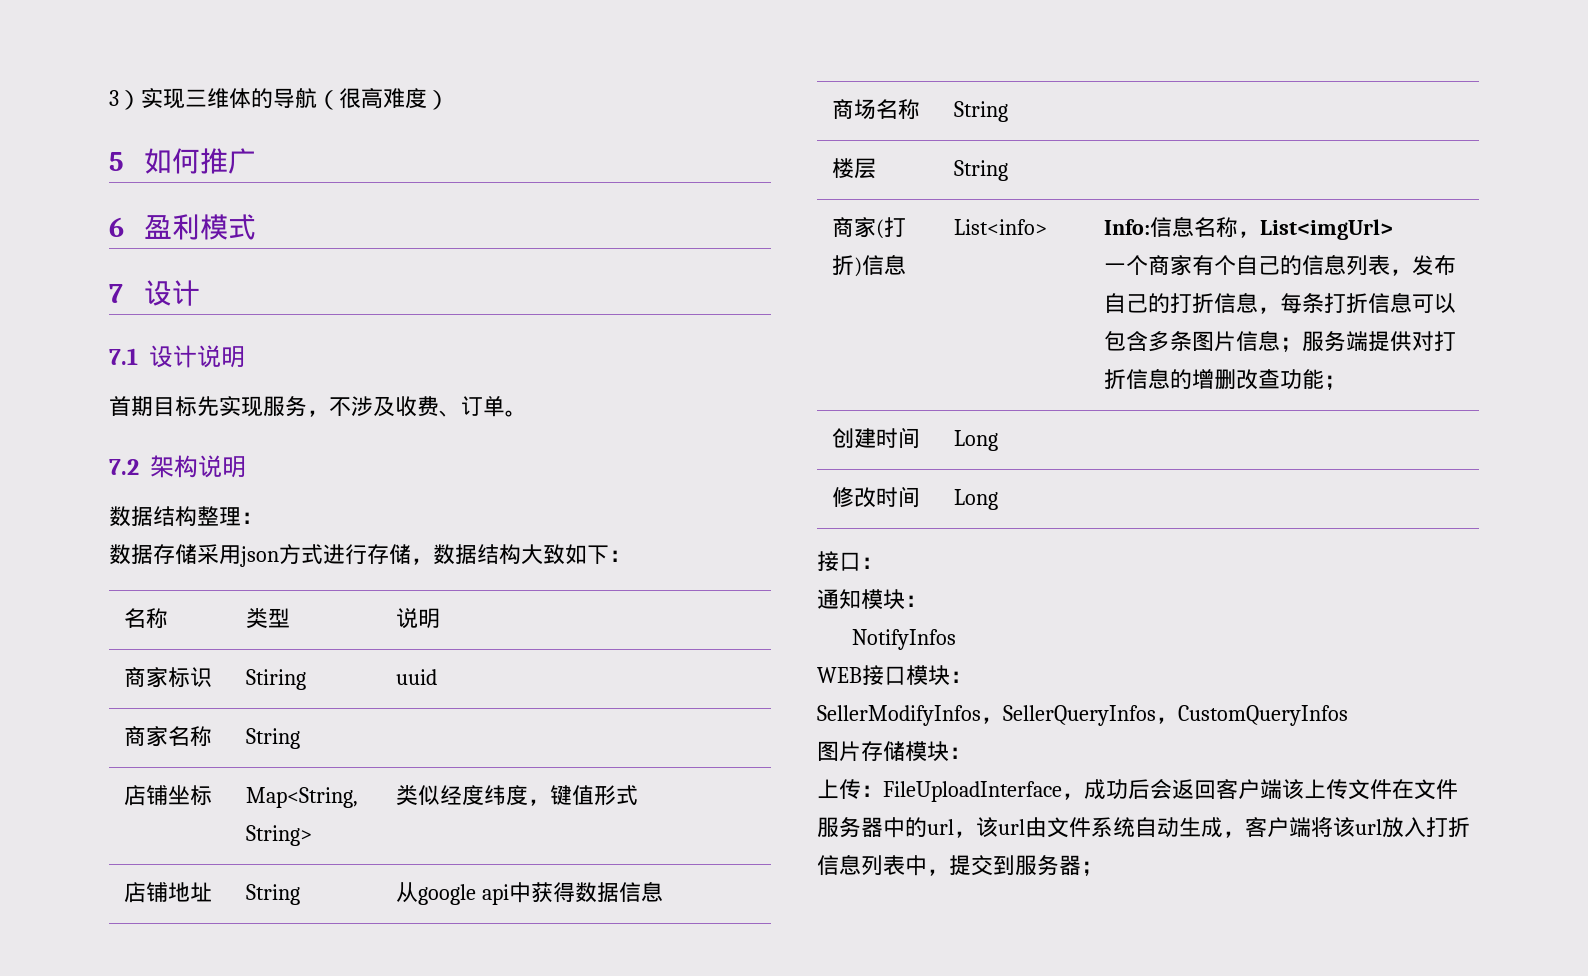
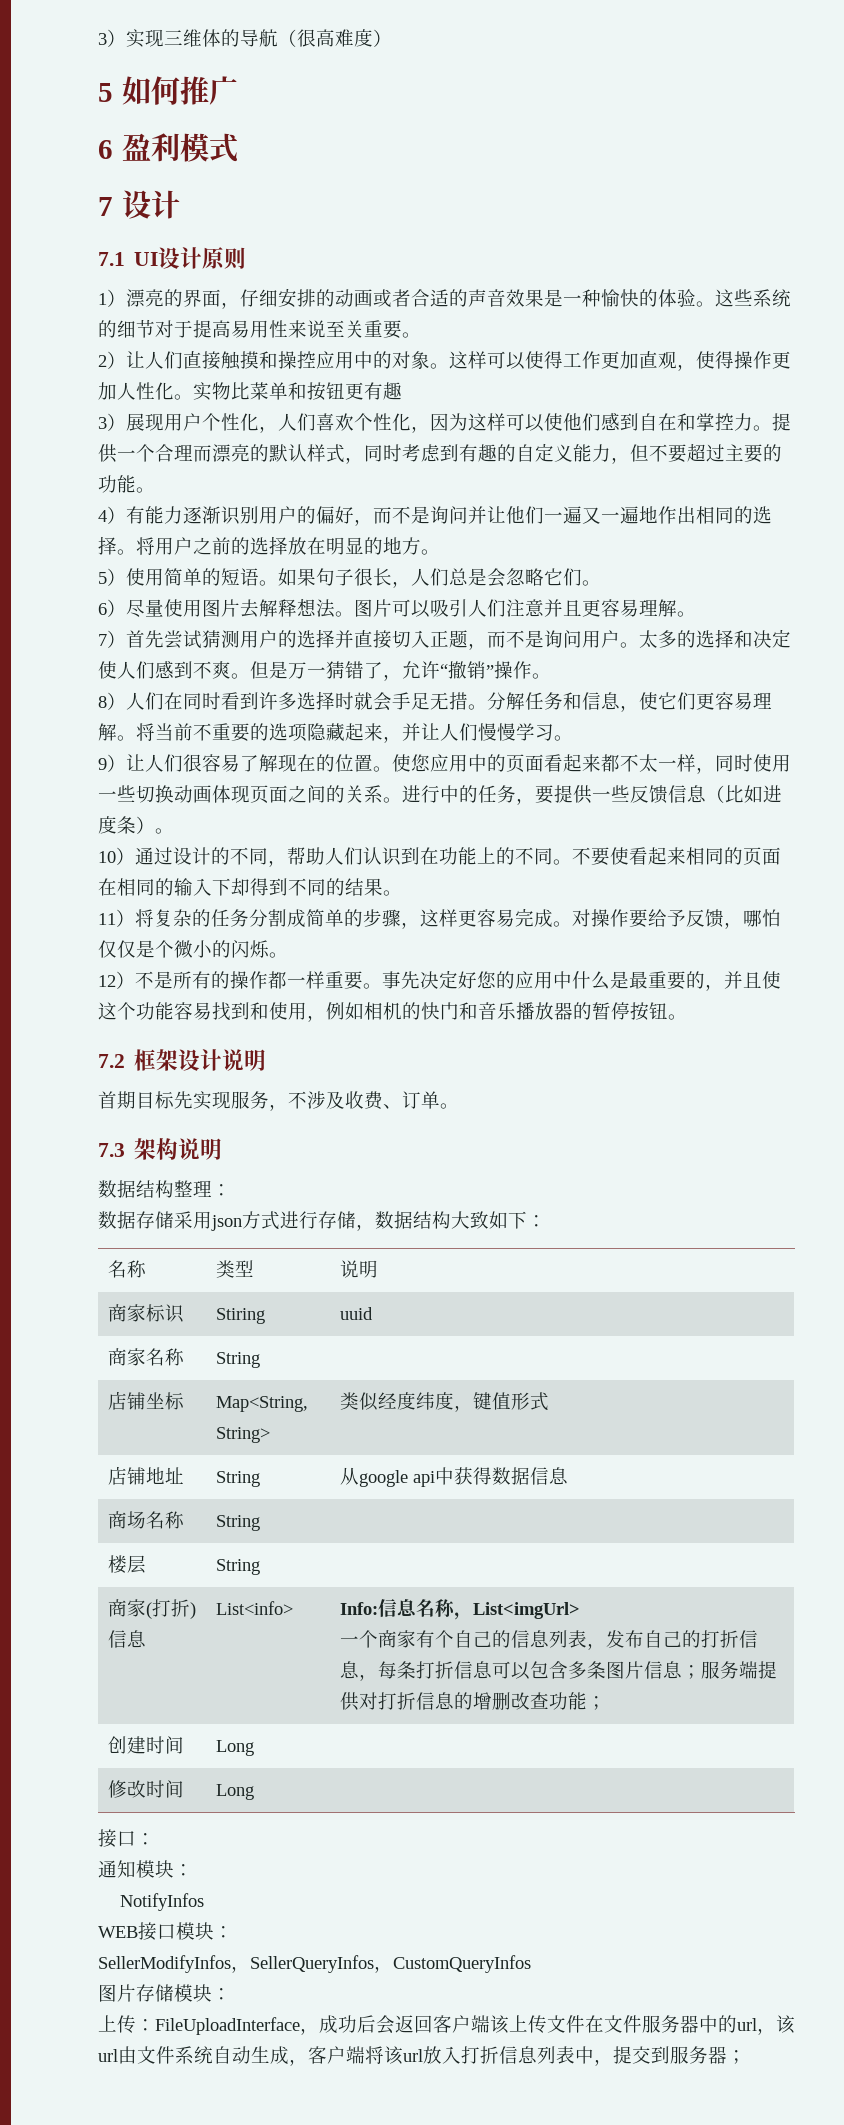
- 7.1设计说明
+ 7.1 UI设计原则
+ 1）漂亮的界面，仔细安排的动画或者合适的声音效果是一种愉快的体验。这些系统的细节对于提高易用性来说至关重要。
+ 2）让人们直接触摸和操控应用中的对象。这样可以使得工作更加直观，使得操作更加人性化。实物比菜单和按钮更有趣
+ 3）展现用户个性化，人们喜欢个性化，因为这样可以使他们感到自在和掌控力。提供一个合理而漂亮的默认样式，同时考虑到有趣的自定义能力，但不要超过主要的功能。
+ 4）有能力逐渐识别用户的偏好，而不是询问并让他们一遍又一遍地作出相同的选择。将用户之前的选择放在明显的地方。
+ 5）使用简单的短语。如果句子很长，人们总是会忽略它们。
+ 6）尽量使用图片去解释想法。图片可以吸引人们注意并且更容易理解。
+ 7）首先尝试猜测用户的选择并直接切入正题，而不是询问用户。太多的选择和决定使人们感到不爽。但是万一猜错了，允许“撤销”操作。
+ 8）人们在同时看到许多选择时就会手足无措。分解任务和信息，使它们更容易理解。将当前不重要的选项隐藏起来，并让人们慢慢学习。
+ 9）让人们很容易了解现在的位置。使您应用中的页面看起来都不太一样，同时使用一些切换动画体现页面之间的关系。进行中的任务，要提供一些反馈信息（比如进度条）。
+ 10）通过设计的不同，帮助人们认识到在功能上的不同。不要使看起来相同的页面在相同的输入下却得到不同的结果。
+ 11）将复杂的任务分割成简单的步骤，这样更容易完成。对操作要给予反馈，哪怕仅仅是个微小的闪烁。
+ 12）不是所有的操作都一样重要。事先决定好您的应用中什么是最重要的，并且使这个功能容易找到和使用，例如相机的快门和音乐播放器的暂停按钮。
+ 7.2框架设计说明
- 7.2架构说明
+ 7.3架构说明

